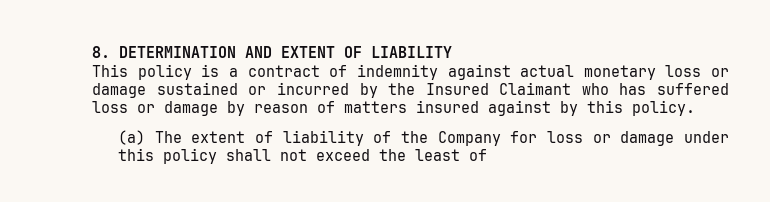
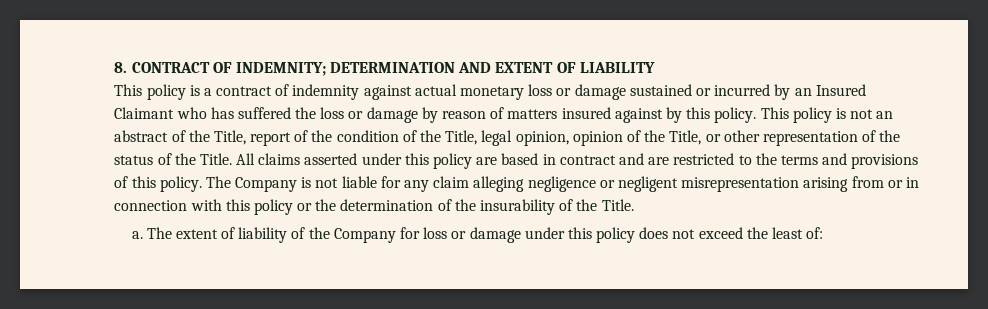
- 8. DETERMINATION AND EXTENT OF LIABILITY
+ 8. CONTRACT OF INDEMNITY; DETERMINATION AND EXTENT OF LIABILITY
- This policy is a contract of indemnity against actual monetary loss or damage sustained or incurred by the Insured Claimant who has suffered loss or damage by reason of matters insured against by this policy.
- (a) The extent of liability of the Company for loss or damage under this policy shall not exceed the least of
+ This policy is a contract of indemnity against actual monetary loss or damage sustained or incurred by an Insured Claimant who has suffered the loss or damage by reason of matters insured against by this policy. This policy is not an abstract of the Title, report of the condition of the Title, legal opinion, opinion of the Title, or other representation of the status of the Title. All claims asserted under this policy are based in contract and are restricted to the terms and provisions of this policy. The Company is not liable for any claim alleging negligence or negligent misrepresentation arising from or in connection with this policy or the determination of the insurability of the Title.
+ a. The extent of liability of the Company for loss or damage under this policy does not exceed the least of:

